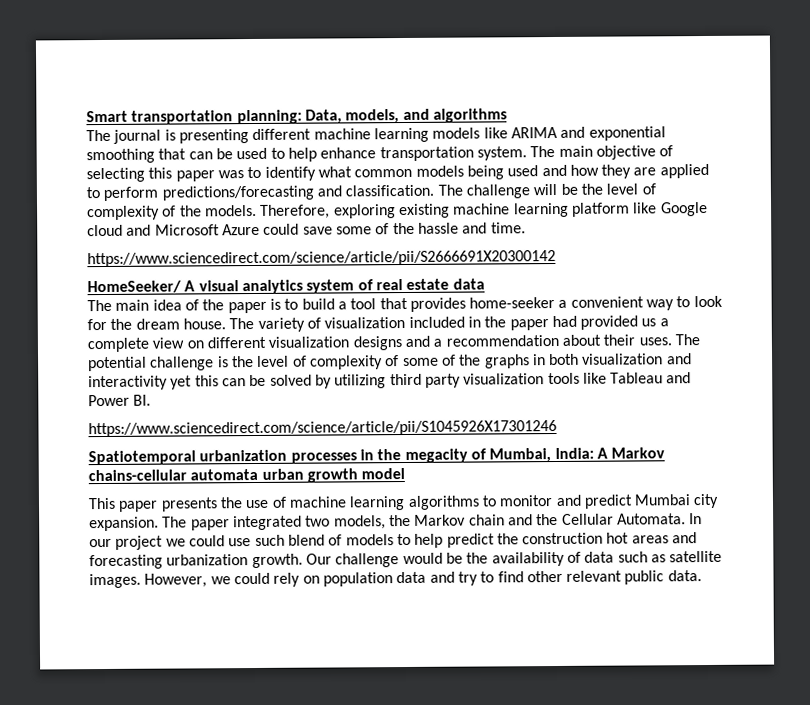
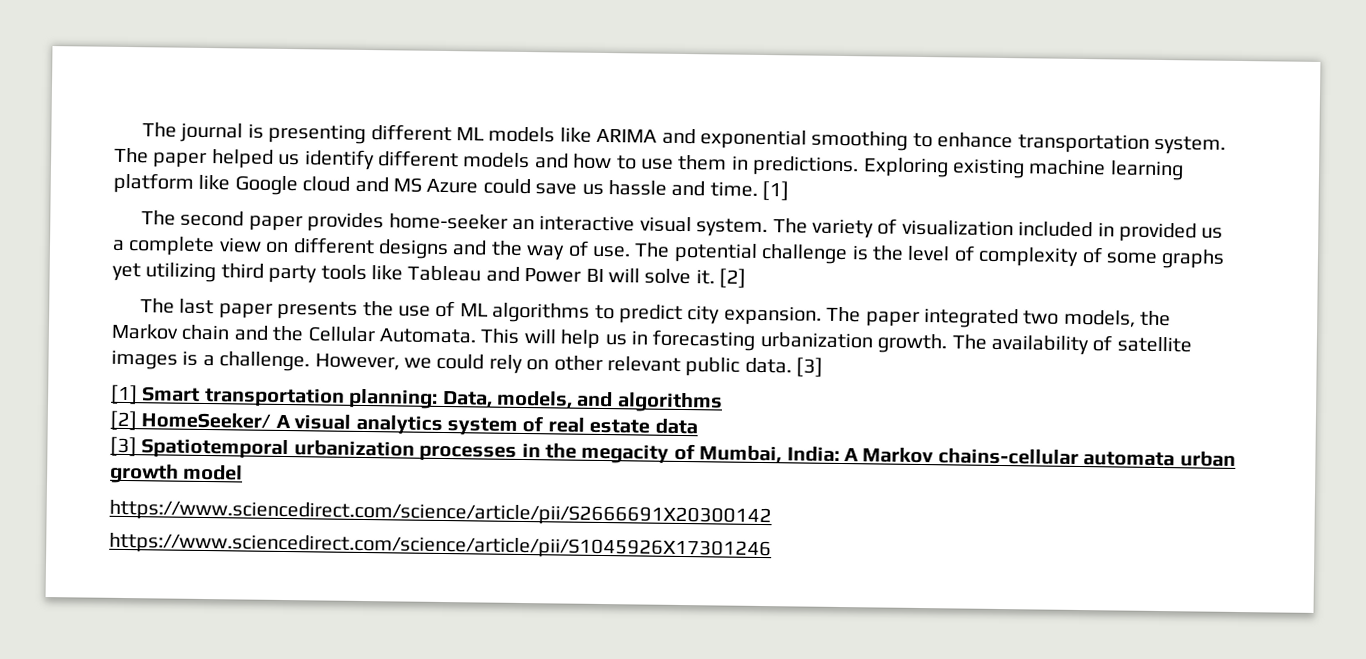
- Smart transportation planning: Data, models, and algorithms
+ The journal is presenting different ML models like ARIMA and exponential smoothing to enhance transportation system. The paper helped us identify different models and how to use them in predictions. Exploring existing machine learning platform like Google cloud and MS Azure could save us hassle and time. [1]
+ The second paper provides home-seeker an interactive visual system. The variety of visualization included in provided us a complete view on different designs and the way of use. The potential challenge is the level of complexity of some graphs yet utilizing third party tools like Tableau and Power BI will solve it. [2]
+ The last paper presents the use of ML algorithms to predict city expansion. The paper integrated two models, the Markov chain and the Cellular Automata. This will help us in forecasting urbanization growth. The availability of satellite images is a challenge. However, we could rely on other relevant public data. [3]
+ [1] Smart transportation planning: Data, models, and algorithms
- The journal is presenting different machine learning models like ARIMA and exponential smoothing that can be used to help enhance transportation system. The main objective of selecting this paper was to identify what common models being used and how they are applied to perform predictions/forecasting and classification. The challenge will be the level of complexity of the models. Therefore, exploring existing machine learning platform like Google cloud and Microsoft Azure could save some of the hassle and time.
- https://www.sciencedirect.com/science/article/pii/S2666691X20300142
- HomeSeeker/ A visual analytics system of real estate data
+ [2] HomeSeeker/ A visual analytics system of real estate data
- The main idea of the paper is to build a tool that provides home-seeker a convenient way to look for the dream house. The variety of visualization included in the paper had provided us a complete view on different visualization designs and a recommendation about their uses. The potential challenge is the level of complexity of some of the graphs in both visualization and interactivity yet this can be solved by utilizing third party visualization tools like Tableau and Power BI.
- https://www.sciencedirect.com/science/article/pii/S1045926X17301246
- Spatiotemporal urbanization processes in the megacity of Mumbai, India: A Markov chains-cellular automata urban growth model
+ [3] Spatiotemporal urbanization processes in the megacity of Mumbai, India: A Markov chains-cellular automata urban growth model
- This paper presents the use of machine learning algorithms to monitor and predict Mumbai city expansion. The paper integrated two models, the Markov chain and the Cellular Automata. In our project we could use such blend of models to help predict the construction hot areas and forecasting urbanization growth. Our challenge would be the availability of data such as satellite images. However, we could rely on population data and try to find other relevant public data.
+ https://www.sciencedirect.com/science/article/pii/S2666691X20300142
+ https://www.sciencedirect.com/science/article/pii/S1045926X17301246

